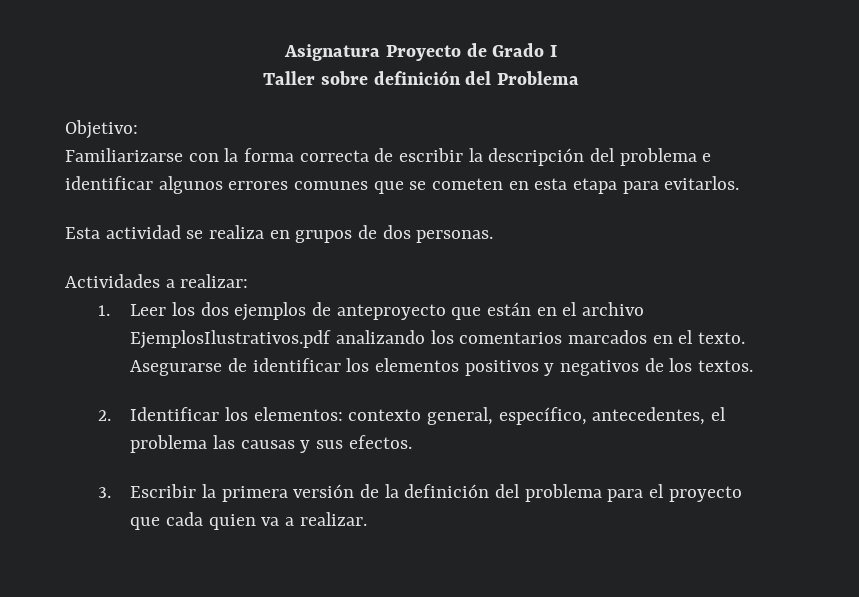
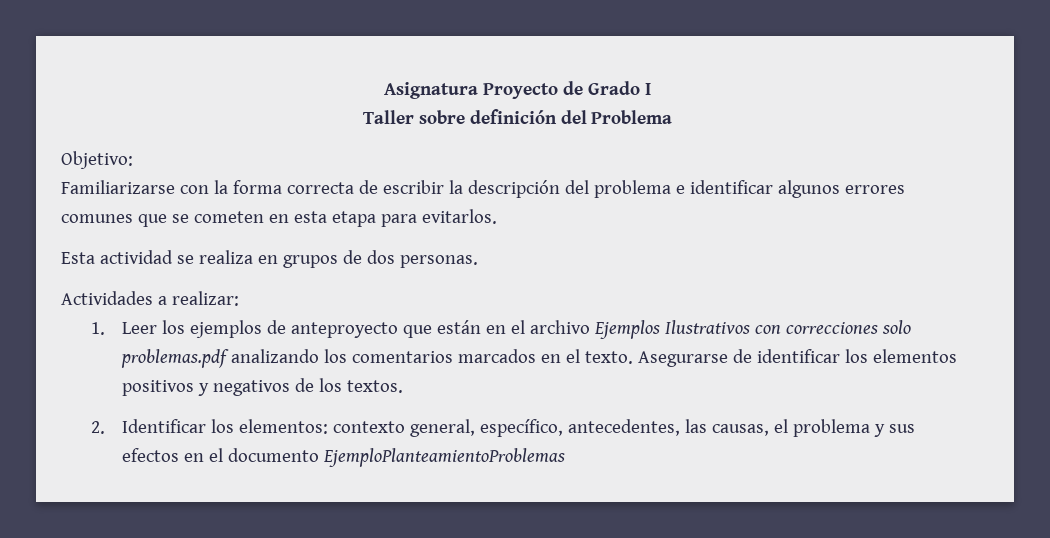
- 1. Leer los dos ejemplos de anteproyecto que están en el archivo EjemplosIlustrativos.pdf analizando los comentarios marcados en el texto.
+ 1. Leer los ejemplos de anteproyecto que están en el archivo Ejemplos Ilustrativos con correcciones solo problemas.pdf analizando los comentarios marcados en el texto.
- 2. Identificar los elementos: contexto general, específico, antecedentes, el problema las causas y sus efectos.
- 3. Escribir la primera versión de la definición del problema para el proyecto que cada quien va a realizar.
+ 2. Identificar los elementos: contexto general, específico, antecedentes, las causas, el problema y sus efectos en el documento EjemploPlanteamientoProblemas

